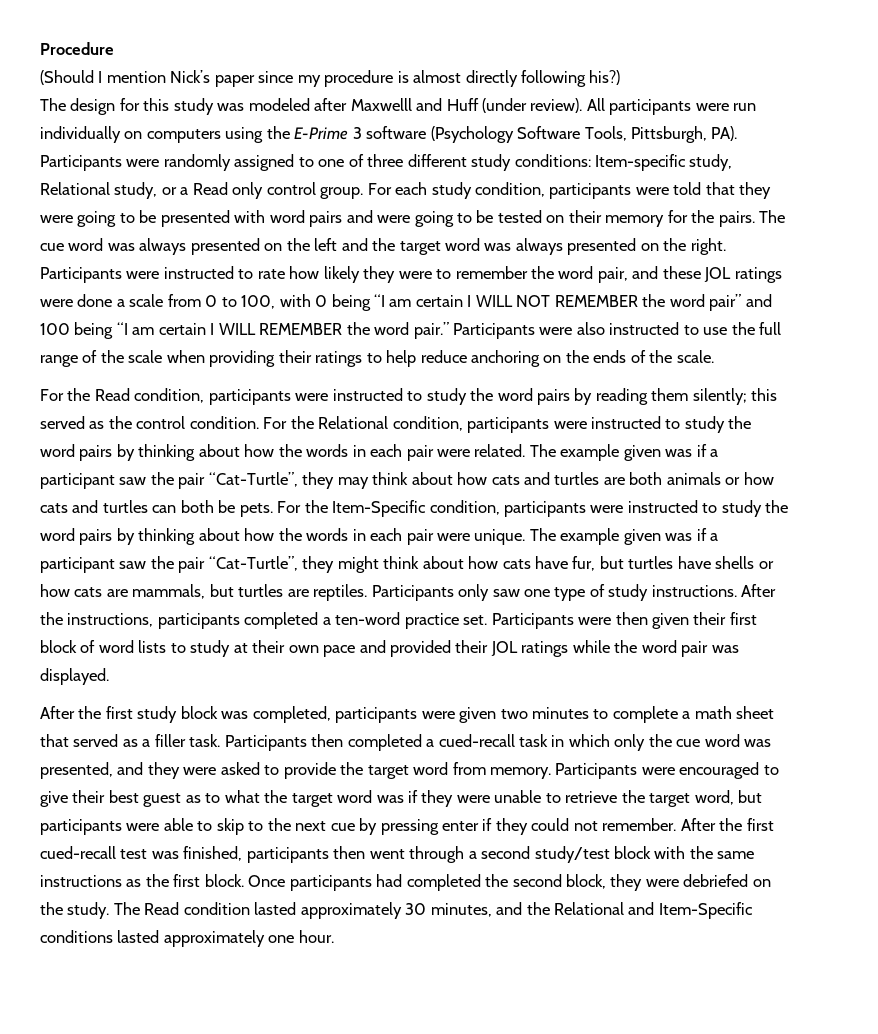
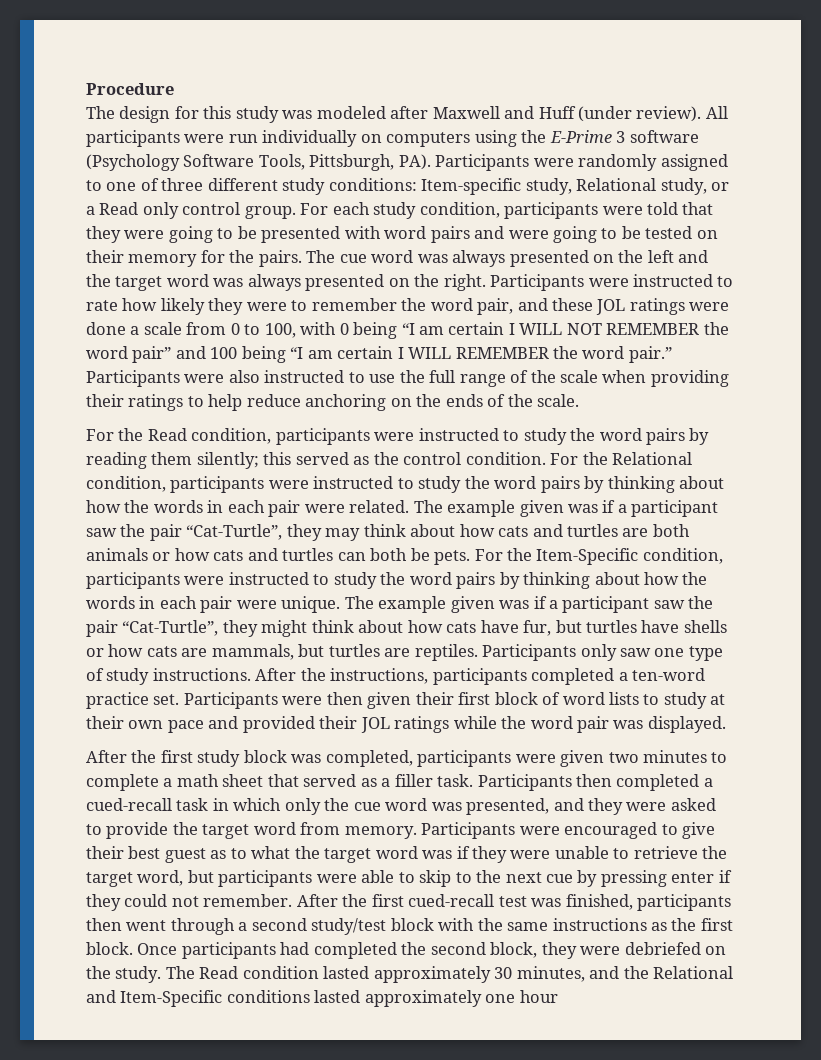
- (Should I mention Nick’s paper since my procedure is almost directly following his?)
- The design for this study was modeled after Maxwelll and Huff (under review).
+ The design for this study was modeled after Maxwell and Huff (under review).
- The Read condition lasted approximately 30 minutes, and the Relational and Item-Specific conditions lasted approximately one hour.
+ The Read condition lasted approximately 30 minutes, and the Relational and Item-Specific conditions lasted approximately one hour

